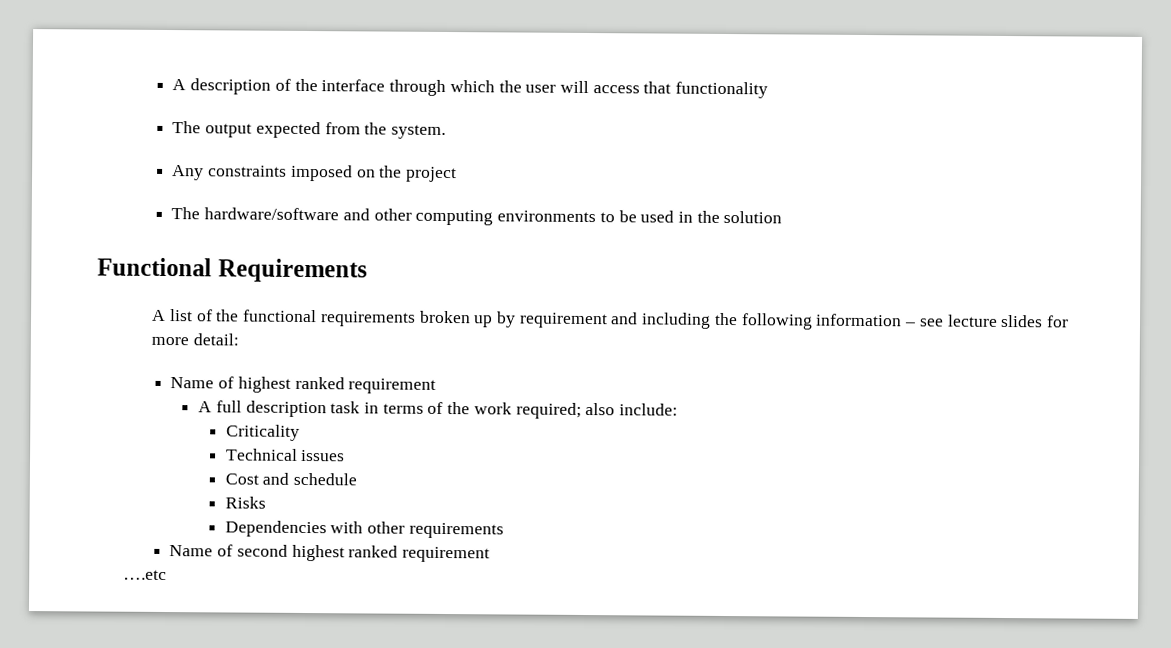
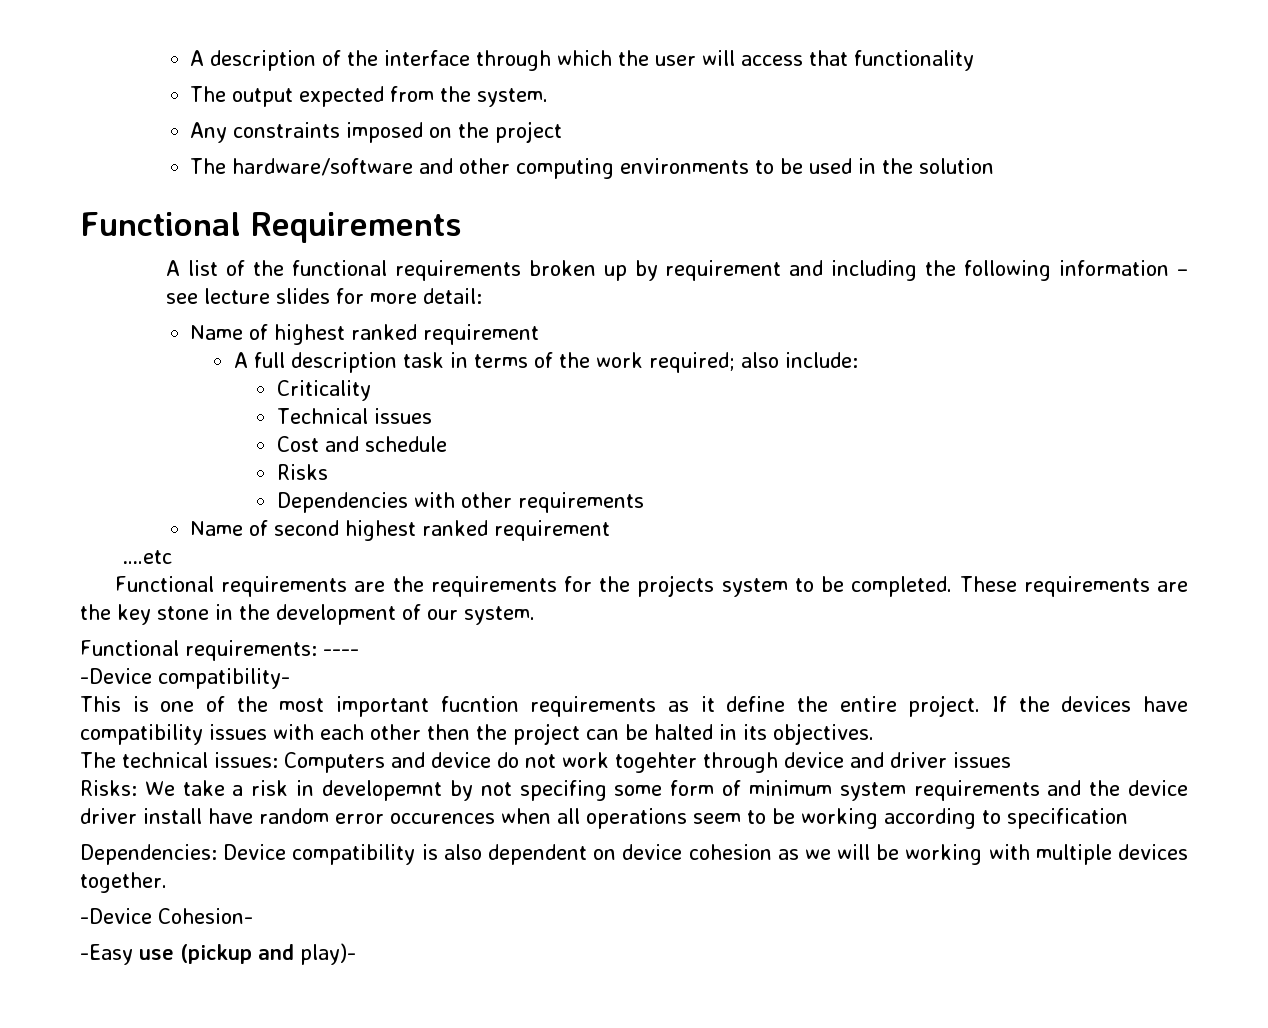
+ Functional requirements are the requirements for the projects system to be completed. These requirements are the key stone in the development of our system.
+ Functional requirements: ----
+ -Device compatibility-
+ This is one of the most important fucntion requirements as it define the entire project. If the devices have compatibility issues with each other then the project can be halted in its objectives.
+ The technical issues: Computers and device do not work togehter through device and driver issues
+ Risks: We take a risk in developemnt by not specifing some form of minimum system requirements and the device driver install have random error occurences when all operations seem to be working according to specification
+ Dependencies: Device compatibility is also dependent on device cohesion as we will be working with multiple devices together.
+ -Device Cohesion-
+ -Easy use (pickup and play)-

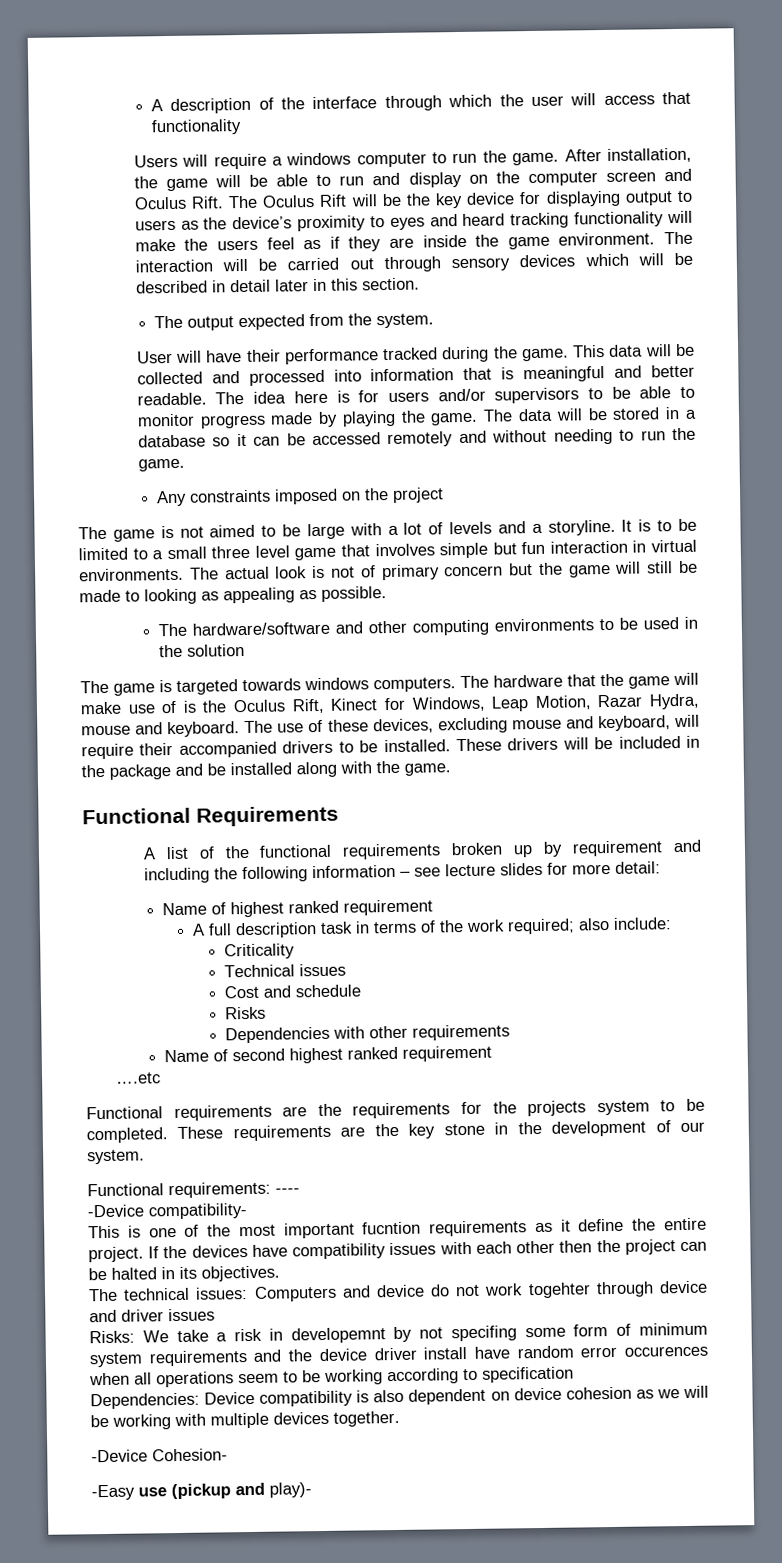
+ Users will require a windows computer to run the game. After installation, the game will be able to run and display on the computer screen and Oculus Rift. The Oculus Rift will be the key device for displaying output to users as the device’s proximity to eyes and heard tracking functionality will make the users feel as if they are inside the game environment. The interaction will be carried out through sensory devices which will be described in detail later in this section.
+ User will have their performance tracked during the game. This data will be collected and processed into information that is meaningful and better readable. The idea here is for users and/or supervisors to be able to monitor progress made by playing the game. The data will be stored in a database so it can be accessed remotely and without needing to run the game.
+ The game is not aimed to be large with a lot of levels and a storyline. It is to be limited to a small three level game that involves simple but fun interaction in virtual environments. The actual look is not of primary concern but the game will still be made to looking as appealing as possible.
+ The game is targeted towards windows computers. The hardware that the game will make use of is the Oculus Rift, Kinect for Windows, Leap Motion, Razar Hydra, mouse and keyboard. The use of these devices, excluding mouse and keyboard, will require their accompanied drivers to be installed. These drivers will be included in the package and be installed along with the game.

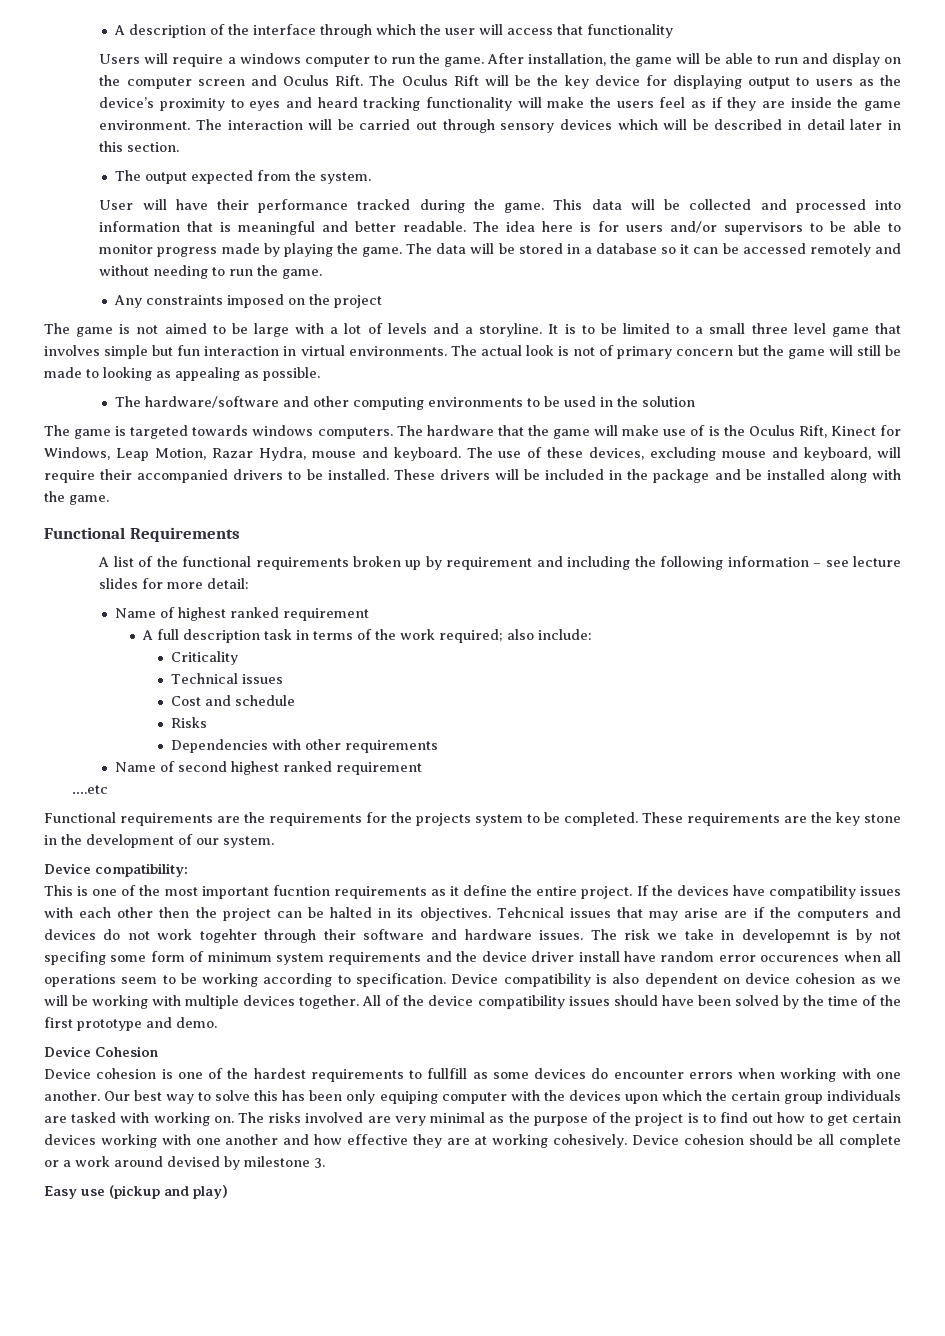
- Functional requirements: ----
- -Device compatibility-
+ Device compatibility:
- If the devices have compatibility issues with each other then the project can be halted in its objectives.
- The technical issues: Computers and device do not work togehter through device and driver issues
- Risks: We take a risk in developemnt by not specifing some form of minimum system requirements and the device driver install have random error occurences when all operations seem to be working according to specification
- Dependencies:
+ If the devices have compatibility issues with each other then the project can be halted in its objectives. Tehcnical issues that may arise are if the computers and devices do not work togehter through their software and hardware issues. The risk we take in developemnt is by not specifing some form of minimum system requirements and the device driver install have random error occurences when all operations seem to be working according to specification.
- Device compatibility is also dependent on device cohesion as we will be working with multiple devices together.
- -Device Cohesion-
- -Easy use (pickup and play)-
+ Device compatibility is also dependent on device cohesion as we will be working with multiple devices together. All of the device compatibility issues should have been solved by the time of the first prototype and demo.
+ Device Cohesion
+ Device cohesion is one of the hardest requirements to fullfill as some devices do encounter errors when working with one another. Our best way to solve this has been only equiping computer with the devices upon which the certain group individuals are tasked with working on. The risks involved are very minimal as the purpose of the project is to find out how to get certain devices working with one another and how effective they are at working cohesively. Device cohesion should be all complete or a work around devised by milestone 3.
+ Easy use (pickup and play)

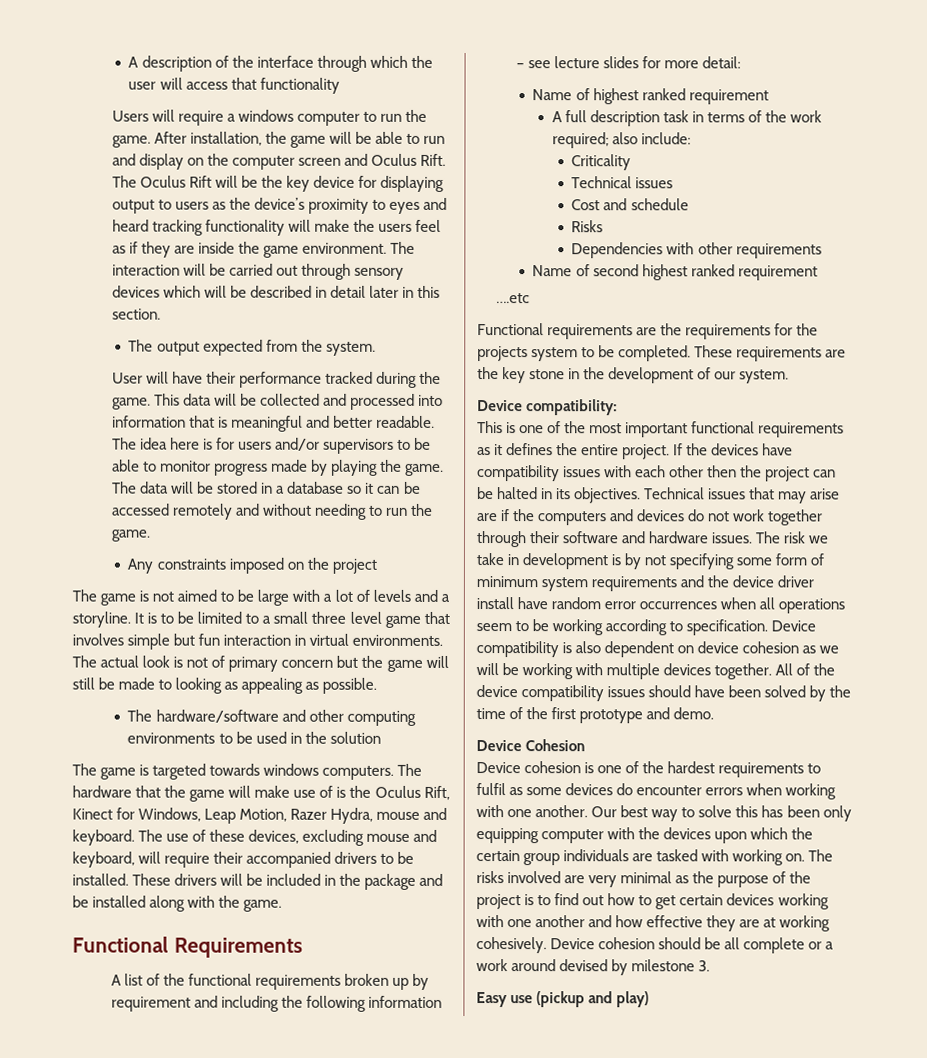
- The hardware that the game will make use of is the Oculus Rift, Kinect for Windows, Leap Motion, Razar Hydra, mouse and keyboard.
+ The hardware that the game will make use of is the Oculus Rift, Kinect for Windows, Leap Motion, Razer Hydra, mouse and keyboard.
- This is one of the most important fucntion requirements as it define the entire project.
+ This is one of the most important functional requirements as it defines the entire project.
- Tehcnical issues that may arise are if the computers and devices do not work togehter through their software and hardware issues.
+ Technical issues that may arise are if the computers and devices do not work together through their software and hardware issues.
- The risk we take in developemnt is by not specifing some form of minimum system requirements and the device driver install have random error occurences when all operations seem to be working according to specification.
+ The risk we take in development is by not specifying some form of minimum system requirements and the device driver install have random error occurrences when all operations seem to be working according to specification.
- Device cohesion is one of the hardest requirements to fullfill as some devices do encounter errors when working with one another.
+ Device cohesion is one of the hardest requirements to fulfil as some devices do encounter errors when working with one another.
- Our best way to solve this has been only equiping computer with the devices upon which the certain group individuals are tasked with working on.
+ Our best way to solve this has been only equipping computer with the devices upon which the certain group individuals are tasked with working on.

